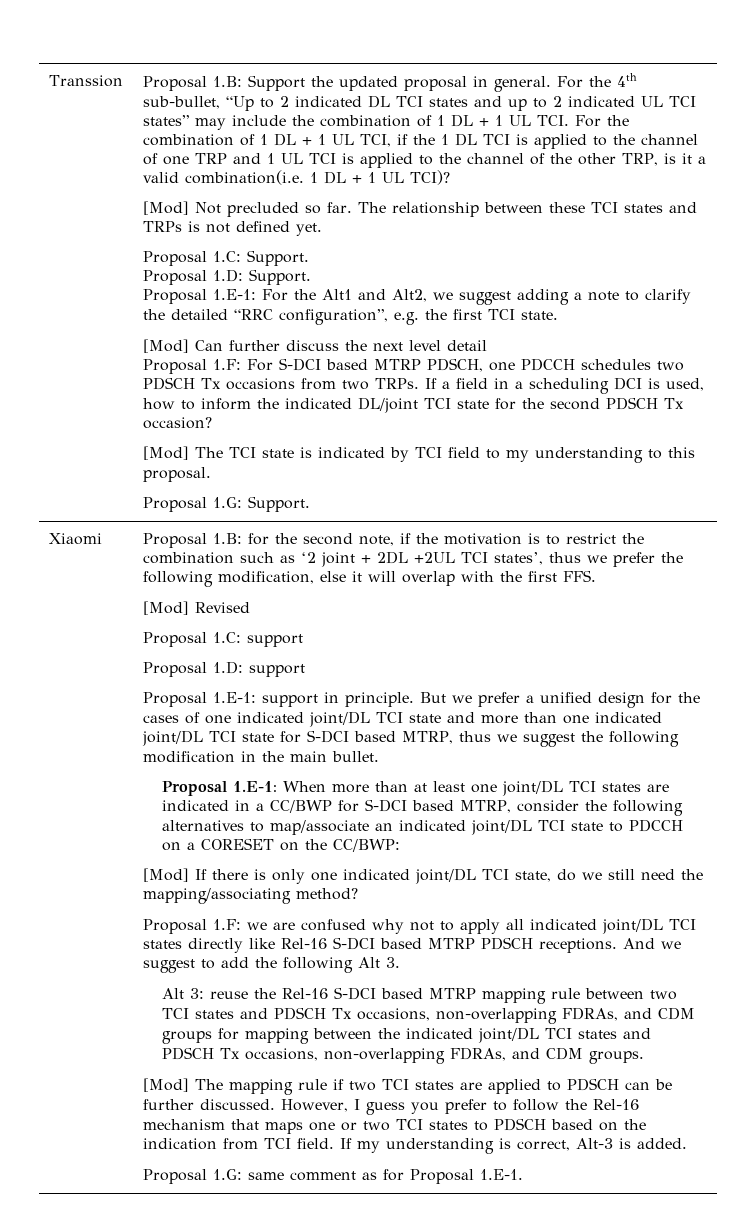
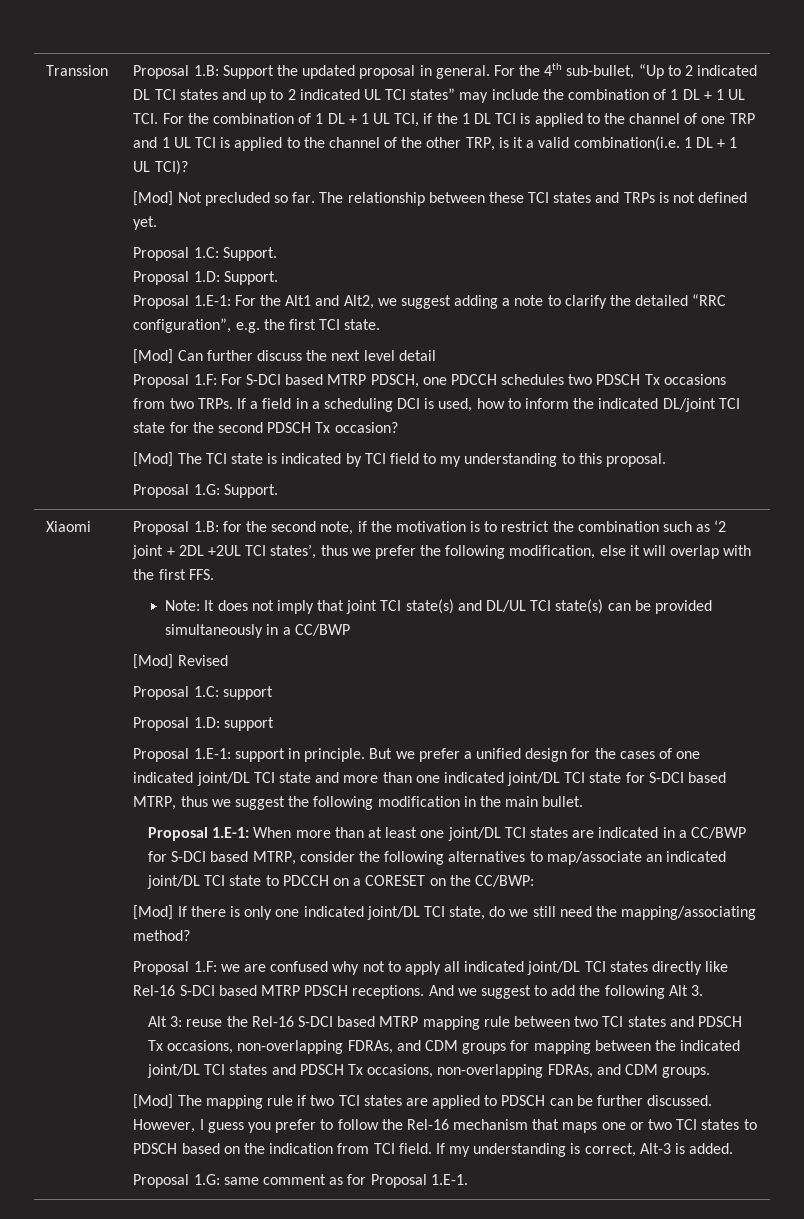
+ Note: It does not imply that joint TCI state(s) and DL/UL TCI state(s) can be provided simultaneously in a CC/BWP

